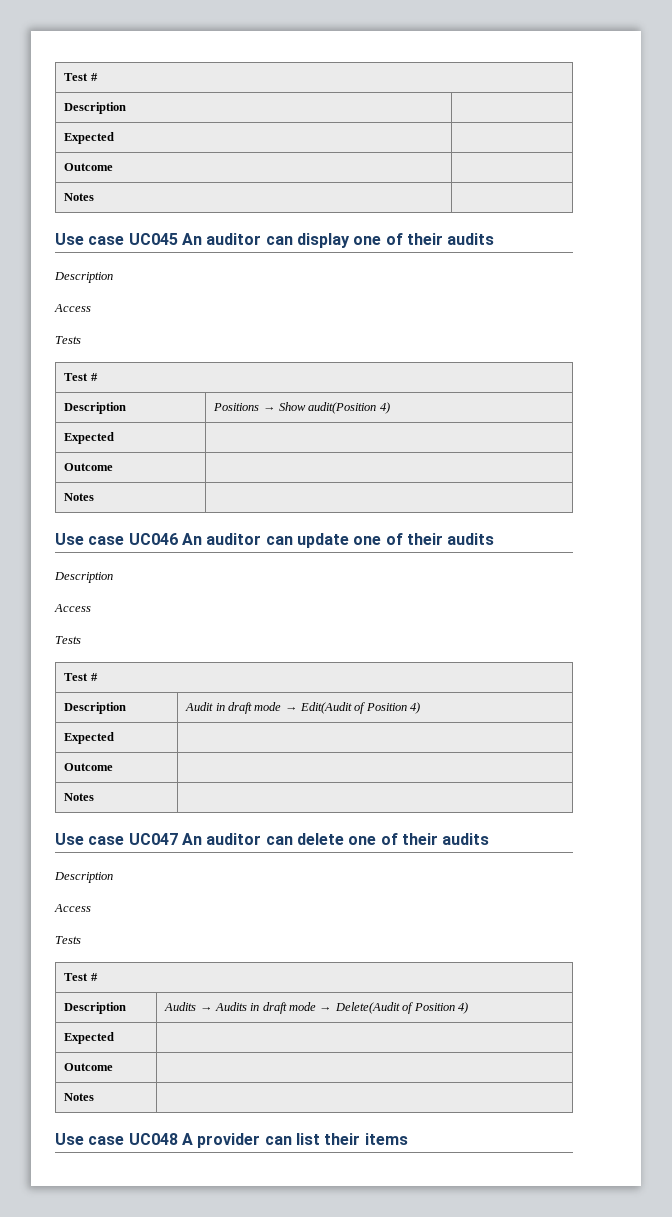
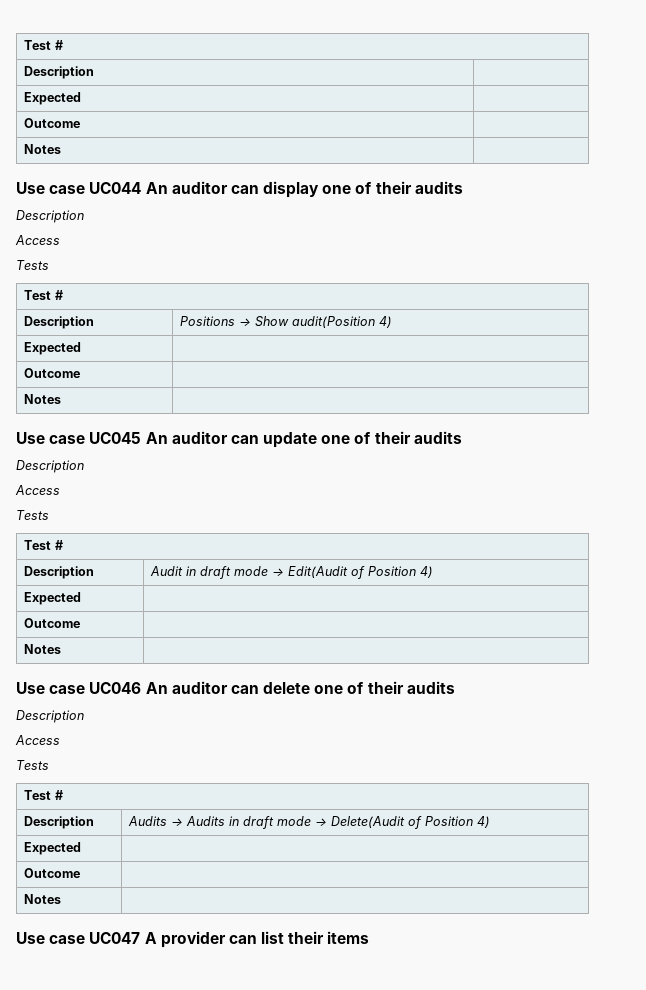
- Use case UC045 An auditor can display one of their audits
+ Use case UC044 An auditor can display one of their audits
- Use case UC046 An auditor can update one of their audits
+ Use case UC045 An auditor can update one of their audits
- Use case UC047 An auditor can delete one of their audits
+ Use case UC046 An auditor can delete one of their audits
- Use case UC048 A provider can list their items
+ Use case UC047 A provider can list their items

